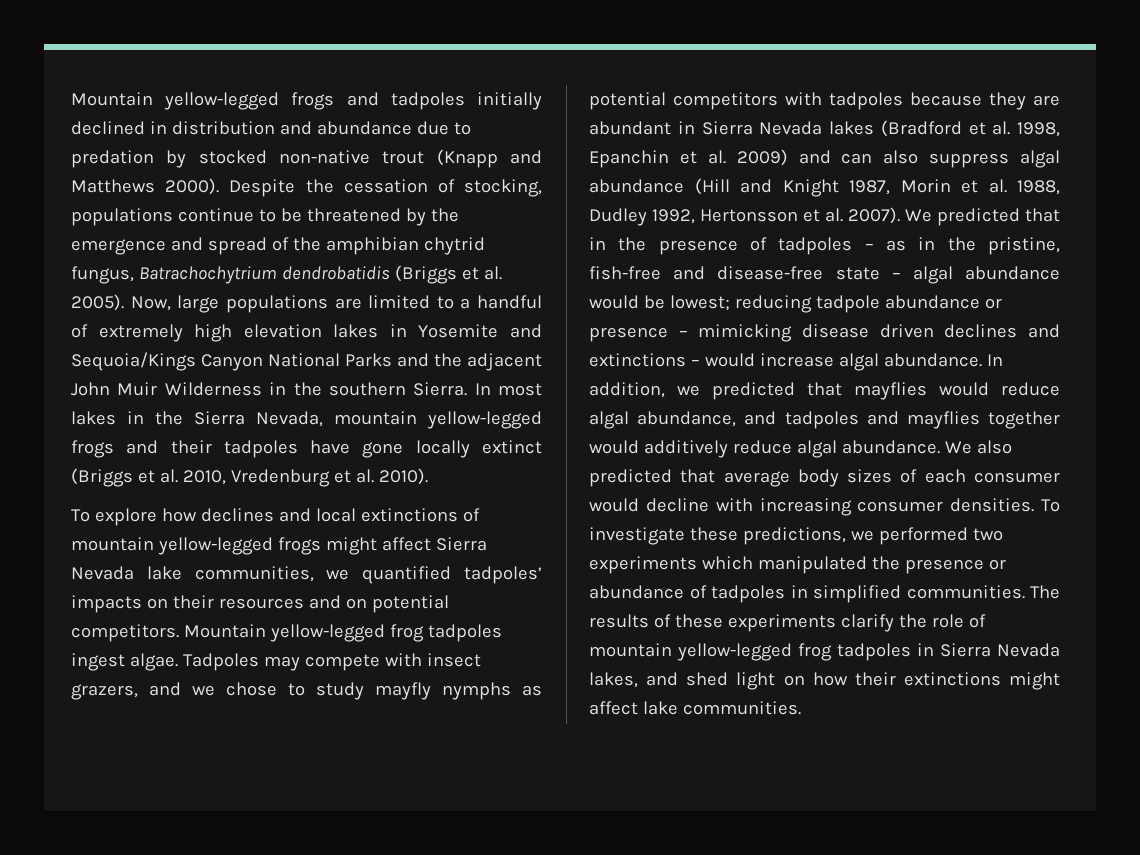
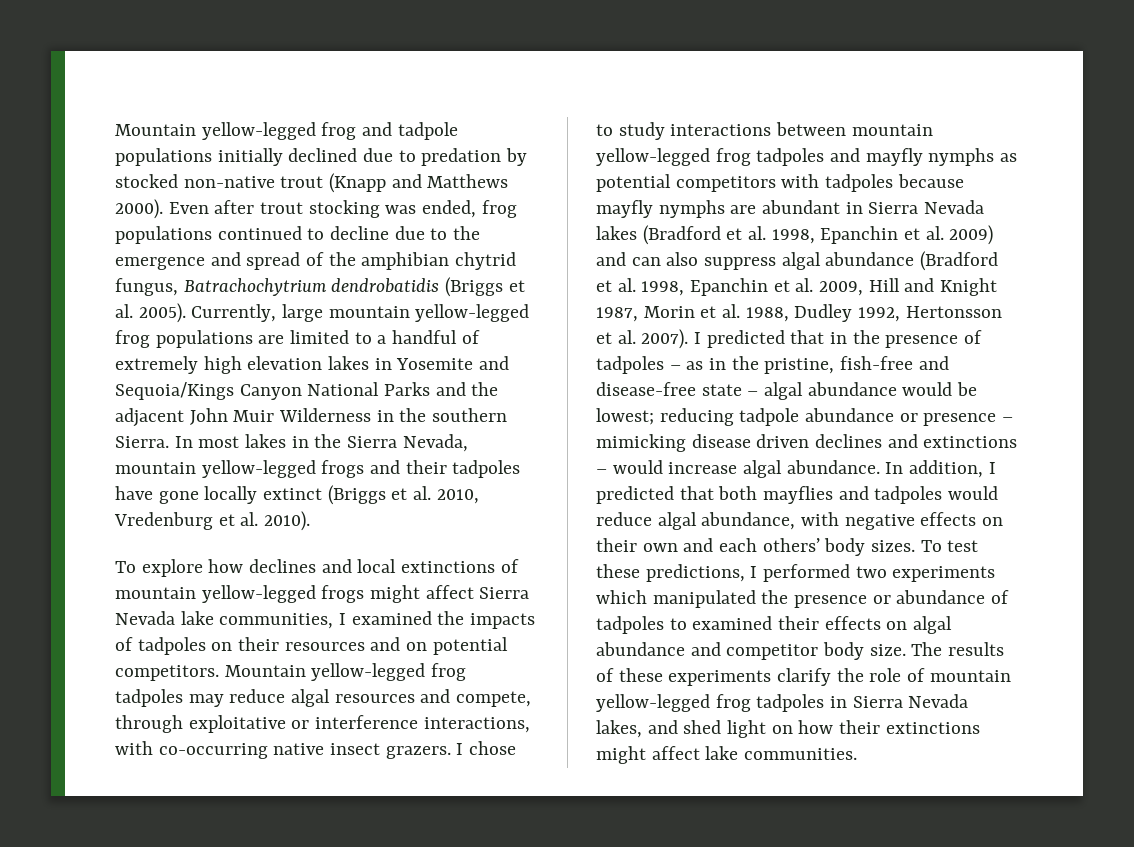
- Mountain yellow-legged frogs and tadpoles initially declined in distribution and abundance due to predation by stocked non-native trout (Knapp and Matthews 2000).
+ Mountain yellow-legged frog and tadpole populations initially declined due to predation by stocked non-native trout (Knapp and Matthews 2000).
- Despite the cessation of stocking, populations continue to be threatened by the emergence and spread of the amphibian chytrid fungus, Batrachochytrium dendrobatidis (Briggs et al. 2005).
+ Even after trout stocking was ended, frog populations continued to decline due to the emergence and spread of the amphibian chytrid fungus, Batrachochytrium dendrobatidis (Briggs et al. 2005).
- Now, large populations are limited to a handful of extremely high elevation lakes in Yosemite and Sequoia/Kings Canyon National Parks and the adjacent John Muir Wilderness in the southern Sierra.
+ Currently, large mountain yellow-legged frog populations are limited to a handful of extremely high elevation lakes in Yosemite and Sequoia/Kings Canyon National Parks and the adjacent John Muir Wilderness in the southern Sierra.
- To explore how declines and local extinctions of mountain yellow-legged frogs might affect Sierra Nevada lake communities, we quantified tadpoles’ impacts on their resources and on potential competitors.
+ To explore how declines and local extinctions of mountain yellow-legged frogs might affect Sierra Nevada lake communities, I examined the impacts of tadpoles on their resources and on potential competitors.
- Mountain yellow-legged frog tadpoles ingest algae. Tadpoles may compete with insect grazers, and we chose to study mayfly nymphs as potential competitors with tadpoles because they are abundant in Sierra Nevada lakes (Bradford et al. 1998, Epanchin et al. 2009) and can also suppress algal abundance (Hill and Knight 1987, Morin et al. 1988, Dudley 1992, Hertonsson et al. 2007).
+ Mountain yellow-legged frog tadpoles may reduce algal resources and compete, through exploitative or interference interactions, with co-occurring native insect grazers. I chose to study interactions between mountain yellow-legged frog tadpoles and mayfly nymphs as potential competitors with tadpoles because mayfly nymphs are abundant in Sierra Nevada lakes (Bradford et al. 1998, Epanchin et al. 2009) and can also suppress algal abundance (Bradford et al. 1998, Epanchin et al. 2009, Hill and Knight 1987, Morin et al. 1988, Dudley 1992, Hertonsson et al. 2007).
- We predicted that in the presence of tadpoles – as in the pristine, fish-free and disease-free state – algal abundance would be lowest; reducing tadpole abundance or presence – mimicking disease driven declines and extinctions – would increase algal abundance.
+ I predicted that in the presence of tadpoles – as in the pristine, fish-free and disease-free state – algal abundance would be lowest; reducing tadpole abundance or presence – mimicking disease driven declines and extinctions – would increase algal abundance.
- In addition, we predicted that mayflies would reduce algal abundance, and tadpoles and mayflies together would additively reduce algal abundance. We also predicted that average body sizes of each consumer would decline with increasing consumer densities. To investigate these predictions, we performed two experiments which manipulated the presence or abundance of tadpoles in simplified communities.
+ In addition, I predicted that both mayflies and tadpoles would reduce algal abundance, with negative effects on their own and each others’ body sizes. To test these predictions, I performed two experiments which manipulated the presence or abundance of tadpoles to examined their effects on algal abundance and competitor body size.

